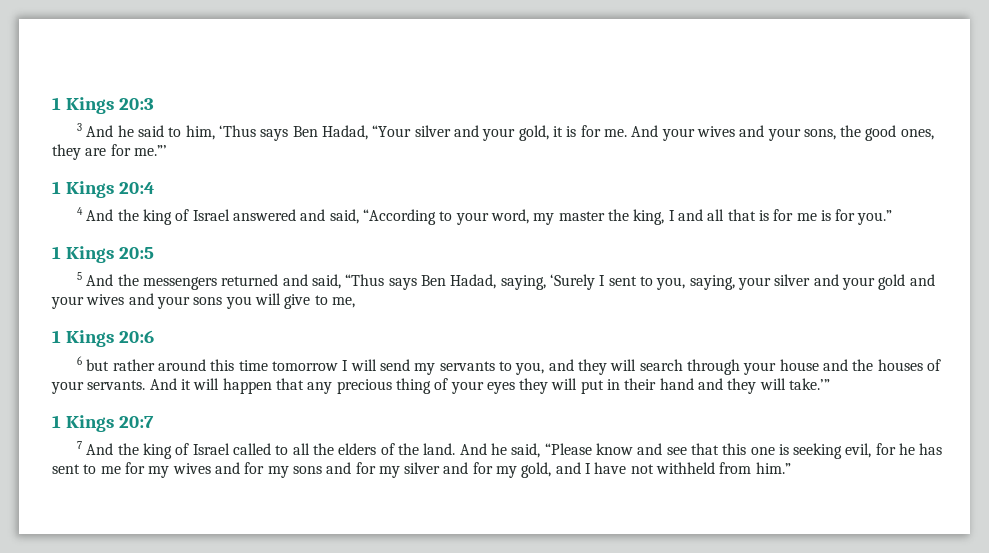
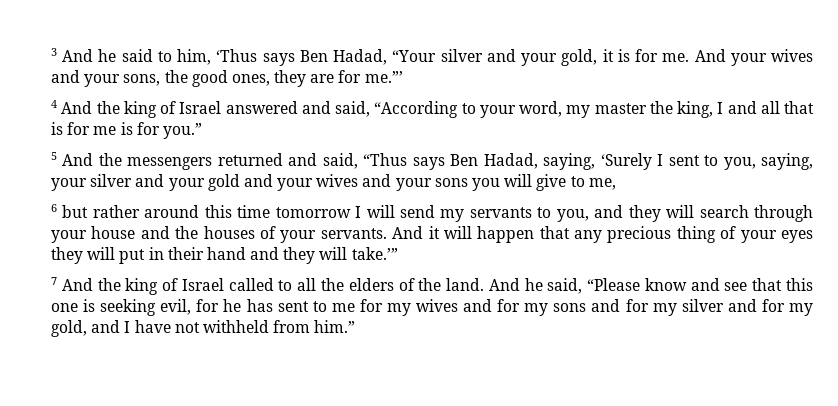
- 1 Kings 20:3
- 1 Kings 20:4
- 1 Kings 20:5
- 1 Kings 20:6
- 1 Kings 20:7

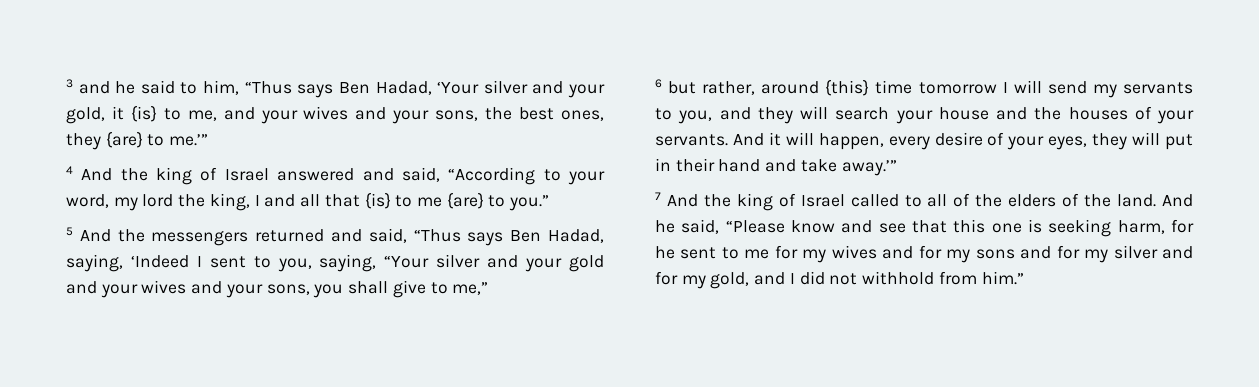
- 3 And he said to him, ‘Thus says Ben Hadad, “Your silver and your gold, it is for me. And your wives and your sons, the good ones, they are for me.”’
+ 3 and he said to him, “Thus says Ben Hadad, ‘Your silver and your gold, it {is} to me, and your wives and your sons, the best ones, they {are} to me.’”
- 4 And the king of Israel answered and said, “According to your word, my master the king, I and all that is for me is for you.”
+ 4 And the king of Israel answered and said, “According to your word, my lord the king, I and all that {is} to me {are} to you.”
- 5 And the messengers returned and said, “Thus says Ben Hadad, saying, ‘Surely I sent to you, saying, your silver and your gold and your wives and your sons you will give to me,
+ 5 And the messengers returned and said, “Thus says Ben Hadad, saying, ‘Indeed I sent to you, saying, “Your silver and your gold and your wives and your sons, you shall give to me,”
- 6 but rather around this time tomorrow I will send my servants to you, and they will search through your house and the houses of your servants.
+ 6 but rather, around {this} time tomorrow I will send my servants to you, and they will search your house and the houses of your servants.
- And it will happen that any precious thing of your eyes they will put in their hand and they will take.’”
+ And it will happen, every desire of your eyes, they will put in their hand and take away.’”
- 7 And the king of Israel called to all the elders of the land.
+ 7 And the king of Israel called to all of the elders of the land.
- And he said, “Please know and see that this one is seeking evil, for he has sent to me for my wives and for my sons and for my silver and for my gold, and I have not withheld from him.”
+ And he said, “Please know and see that this one is seeking harm, for he sent to me for my wives and for my sons and for my silver and for my gold, and I did not withhold from him.”

